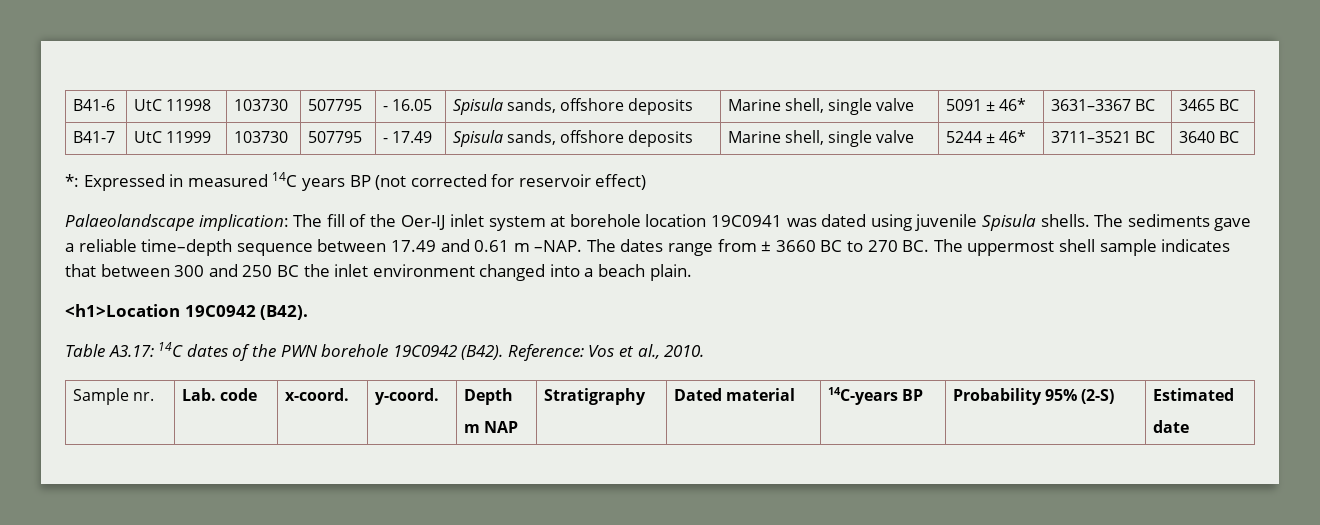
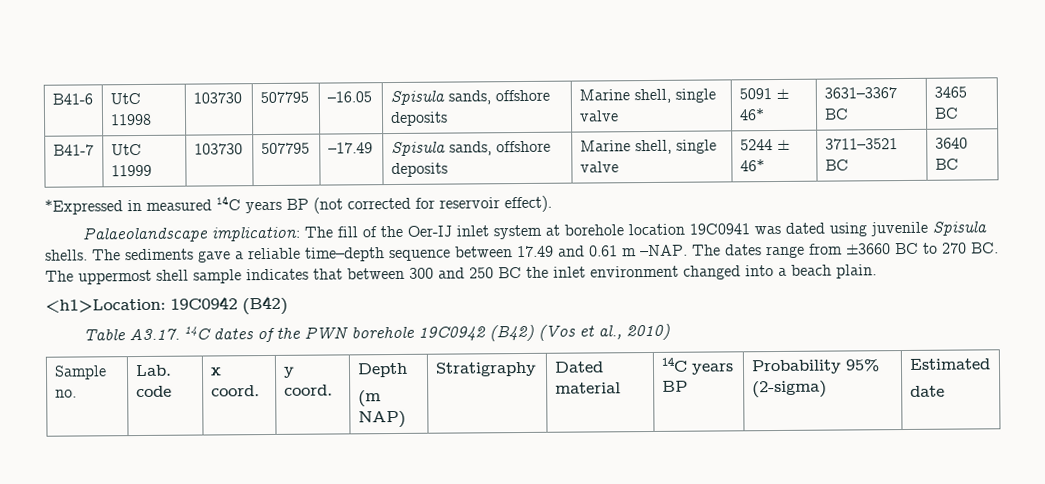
- B41-6 | UtC 11998 | 103730 | 507795 | - 16.05 | Spisula sands, offshore deposits | Marine shell, single valve | 5091 ± 46* | 3631–3367 BC | 3465 BC
+ B41-6 | UtC 11998 | 103730 | 507795 | –16.05 | Spisula sands, offshore deposits | Marine shell, single valve | 5091 ± 46* | 3631–3367 BC | 3465 BC
- B41-7 | UtC 11999 | 103730 | 507795 | - 17.49 | Spisula sands, offshore deposits | Marine shell, single valve | 5244 ± 46* | 3711–3521 BC | 3640 BC
+ B41-7 | UtC 11999 | 103730 | 507795 | –17.49 | Spisula sands, offshore deposits | Marine shell, single valve | 5244 ± 46* | 3711–3521 BC | 3640 BC
- *: Expressed in measured 14C years BP (not corrected for reservoir effect)
+ *Expressed in measured 14C years BP (not corrected for reservoir effect).
- The dates range from ± 3660 BC to 270 BC. The uppermost shell sample indicates that between 300 and 250 BC the inlet environment changed into a beach plain.
+ The dates range from ±3660 BC to 270 BC. The uppermost shell sample indicates that between 300 and 250 BC the inlet environment changed into a beach plain.
- <h1>Location 19C0942 (B42).
+ <h1>Location: 19C0942 (B42)
- Table A3.17: 14C dates of the PWN borehole 19C0942 (B42). Reference: Vos et al., 2010.
+ Table A3.17. 14C dates of the PWN borehole 19C0942 (B42) (Vos et al., 2010)
- Sample nr. | Lab. code | x-coord. | y-coord. | Depth
- m NAP | Stratigraphy | Dated material | 14C-years BP | Probability 95% (2-S) | Estimated
+ Sample no. | Lab. code | x coord. | y coord. | Depth
+ (m NAP) | Stratigraphy | Dated material | 14C years BP | Probability 95% (2-sigma) | Estimated

